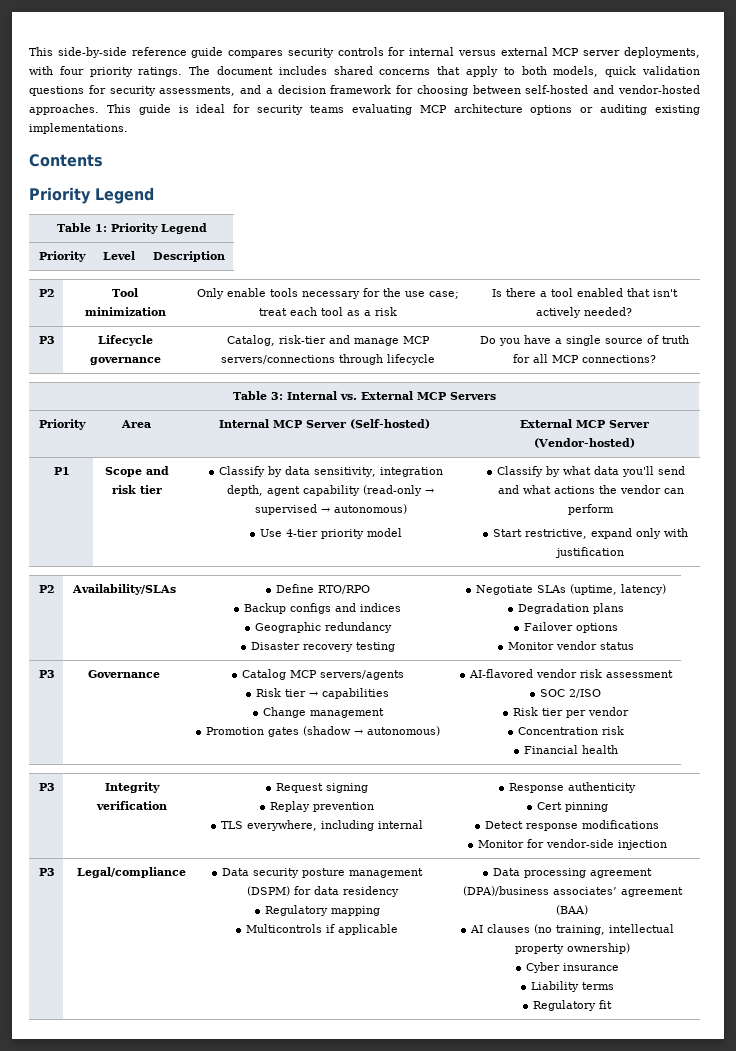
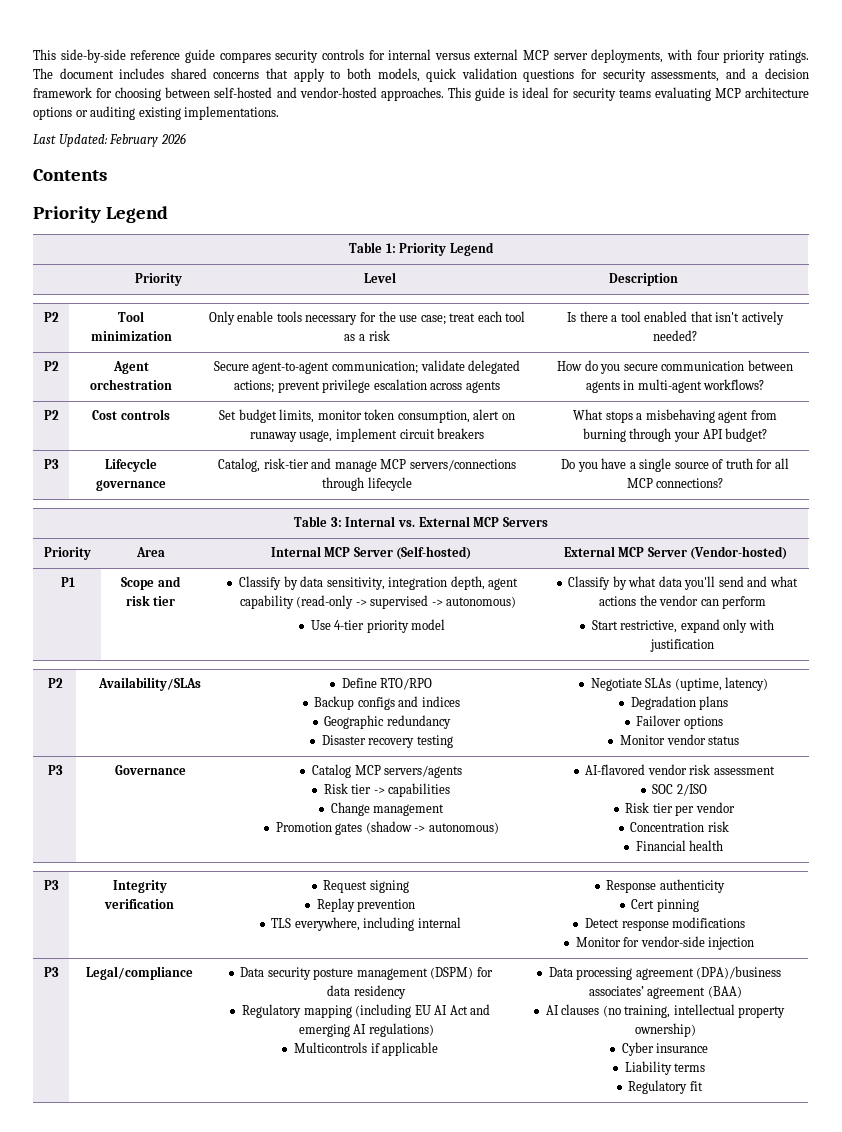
+ Last Updated: February 2026
+ P2 | Agent orchestration | Secure agent-to-agent communication; validate delegated actions; prevent privilege escalation across agents | How do you secure communication between agents in multi-agent workflows?
+ P2 | Cost controls | Set budget limits, monitor token consumption, alert on runaway usage, implement circuit breakers | What stops a misbehaving agent from burning through your API budget?
- Classify by data sensitivity, integration depth, agent capability (read-only → supervised → autonomous)
+ Classify by data sensitivity, integration depth, agent capability (read-only -> supervised -> autonomous)
  P3 | Governance | Catalog MCP servers/agents
- Risk tier → capabilities
+ Risk tier -> capabilities
  Change management
- Promotion gates (shadow → autonomous) | AI-flavored vendor risk assessment
+ Promotion gates (shadow -> autonomous) | AI-flavored vendor risk assessment
- Regulatory mapping
+ Regulatory mapping (including EU AI Act and emerging AI regulations)

